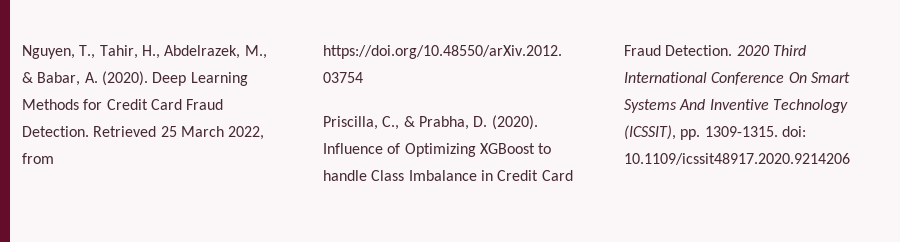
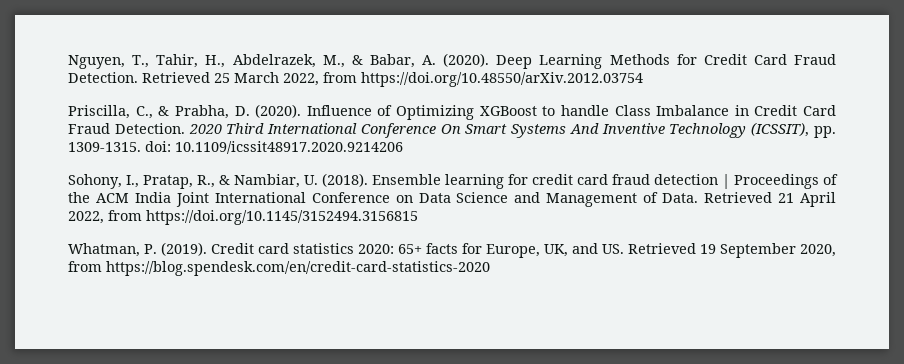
+ Sohony, I., Pratap, R., & Nambiar, U. (2018). Ensemble learning for credit card fraud detection | Proceedings of the ACM India Joint International Conference on Data Science and Management of Data. Retrieved 21 April 2022, from https://doi.org/10.1145/3152494.3156815
+ Whatman, P. (2019). Credit card statistics 2020: 65+ facts for Europe, UK, and US. Retrieved 19 September 2020, from https://blog.spendesk.com/en/credit-card-statistics-2020

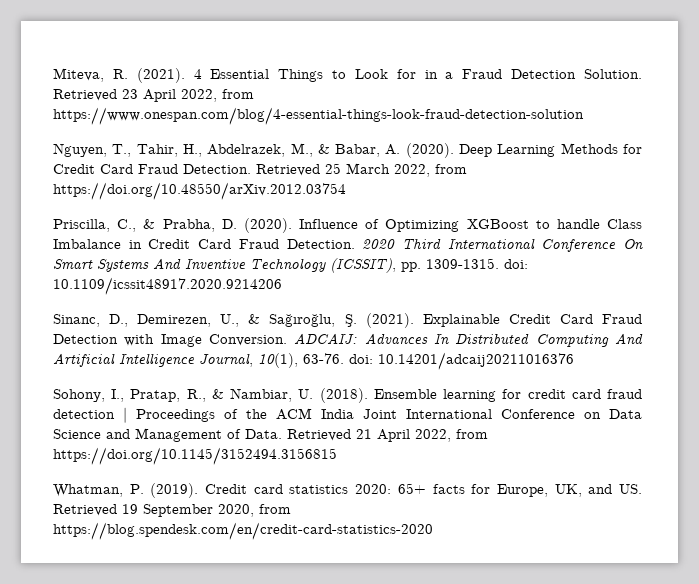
+ Miteva, R. (2021). 4 Essential Things to Look for in a Fraud Detection Solution. Retrieved 23 April 2022, from https://www.onespan.com/blog/4-essential-things-look-fraud-detection-solution
+ Sinanc, D., Demirezen, U., & Sağıroğlu, Ş. (2021). Explainable Credit Card Fraud Detection with Image Conversion. ADCAIJ: Advances In Distributed Computing And Artificial Intelligence Journal, 10(1), 63-76. doi: 10.14201/adcaij20211016376

